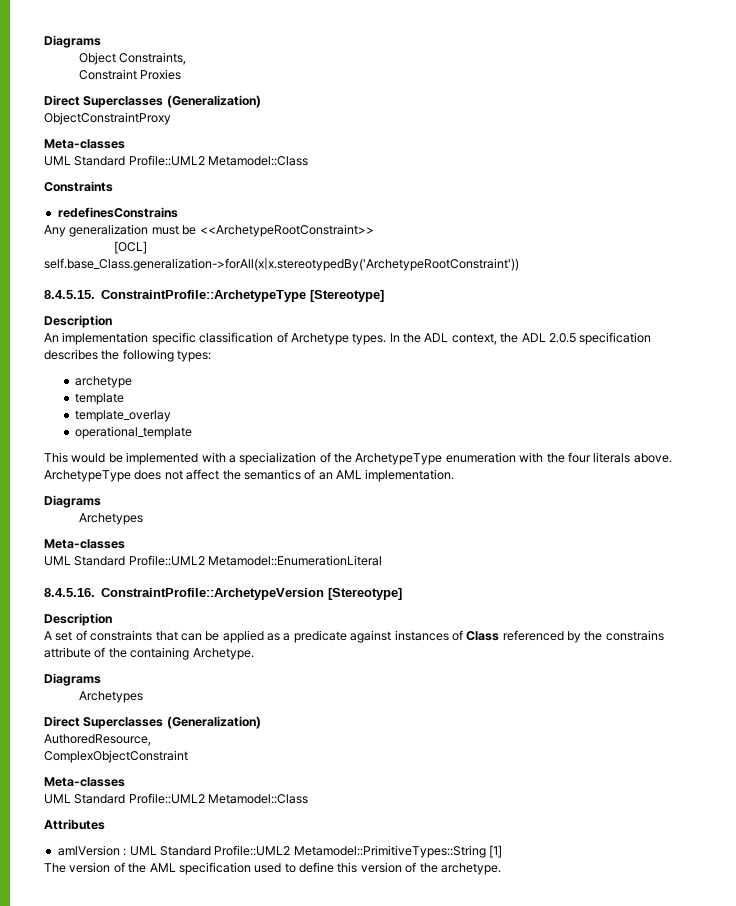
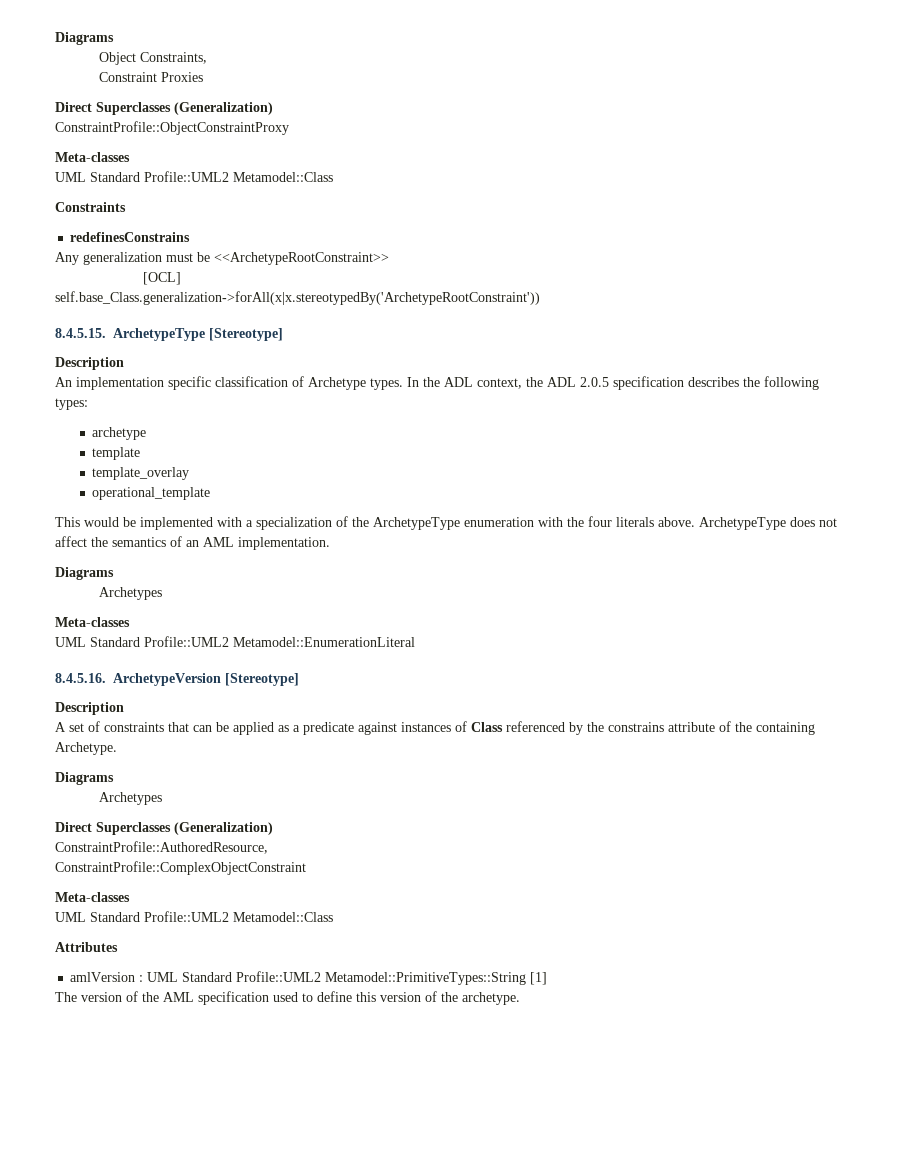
- ObjectConstraintProxy
+ ConstraintProfile::ObjectConstraintProxy
- 8.4.5.15. ConstraintProfile::ArchetypeType [Stereotype]
+ 8.4.5.15. ArchetypeType [Stereotype]
- 8.4.5.16. ConstraintProfile::ArchetypeVersion [Stereotype]
+ 8.4.5.16. ArchetypeVersion [Stereotype]
- AuthoredResource,
- ComplexObjectConstraint
+ ConstraintProfile::AuthoredResource,
+ ConstraintProfile::ComplexObjectConstraint

